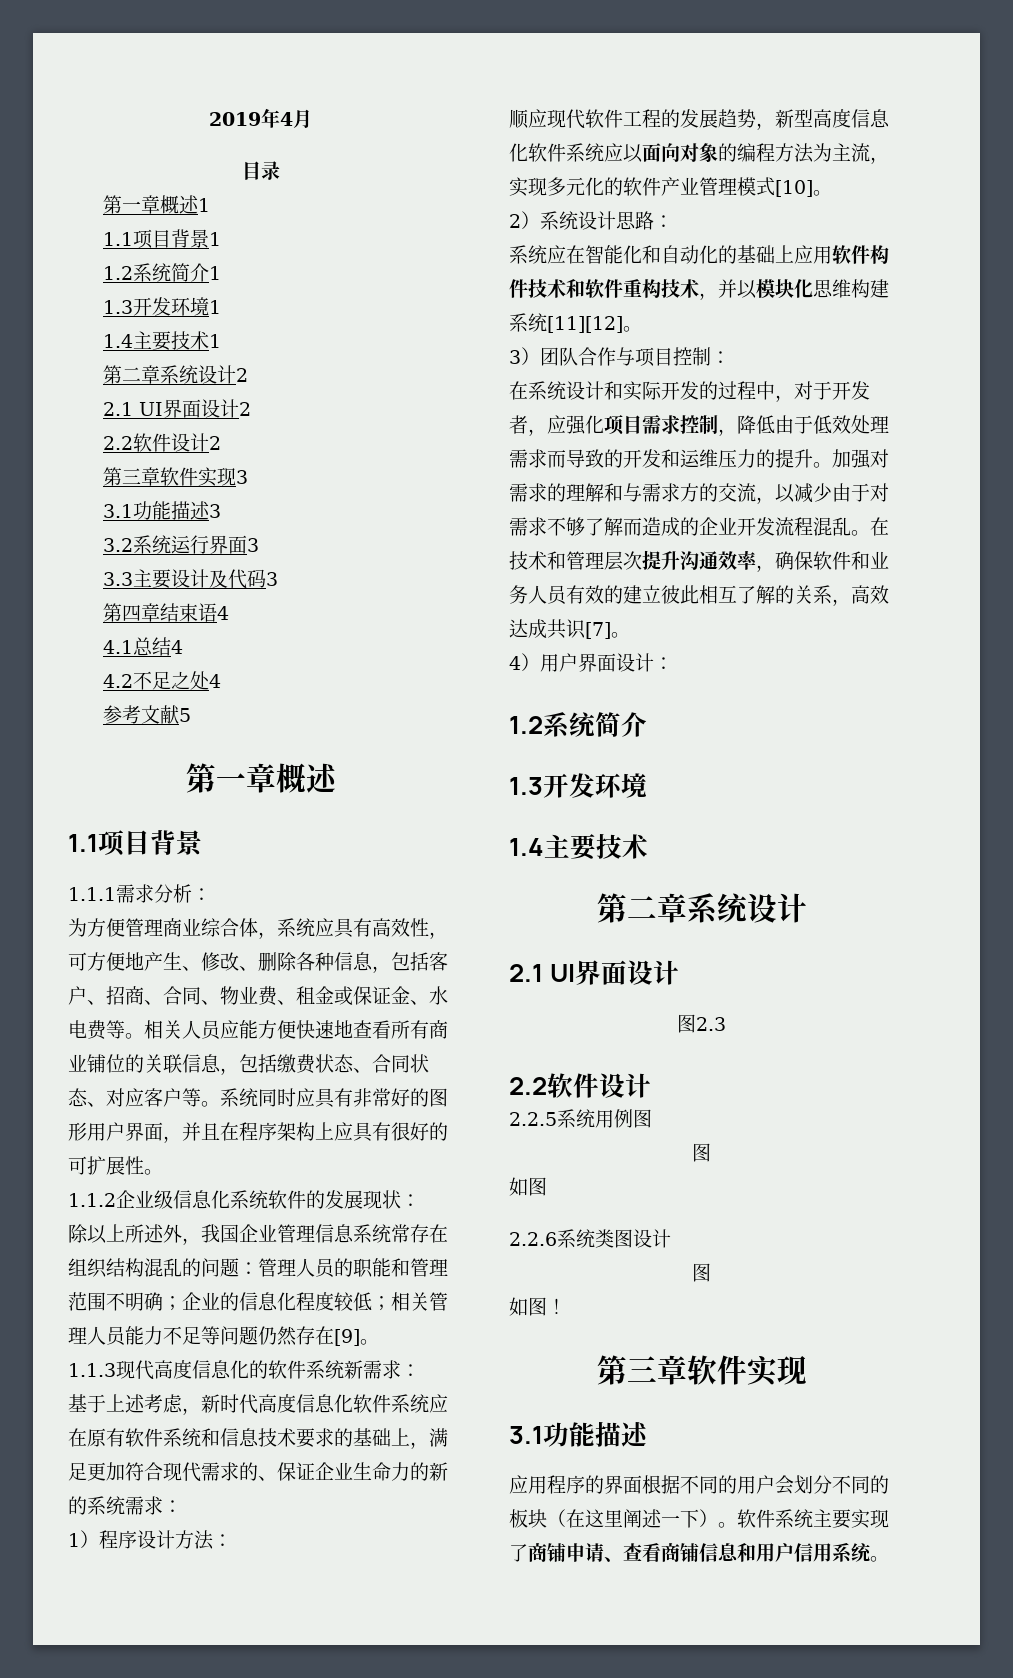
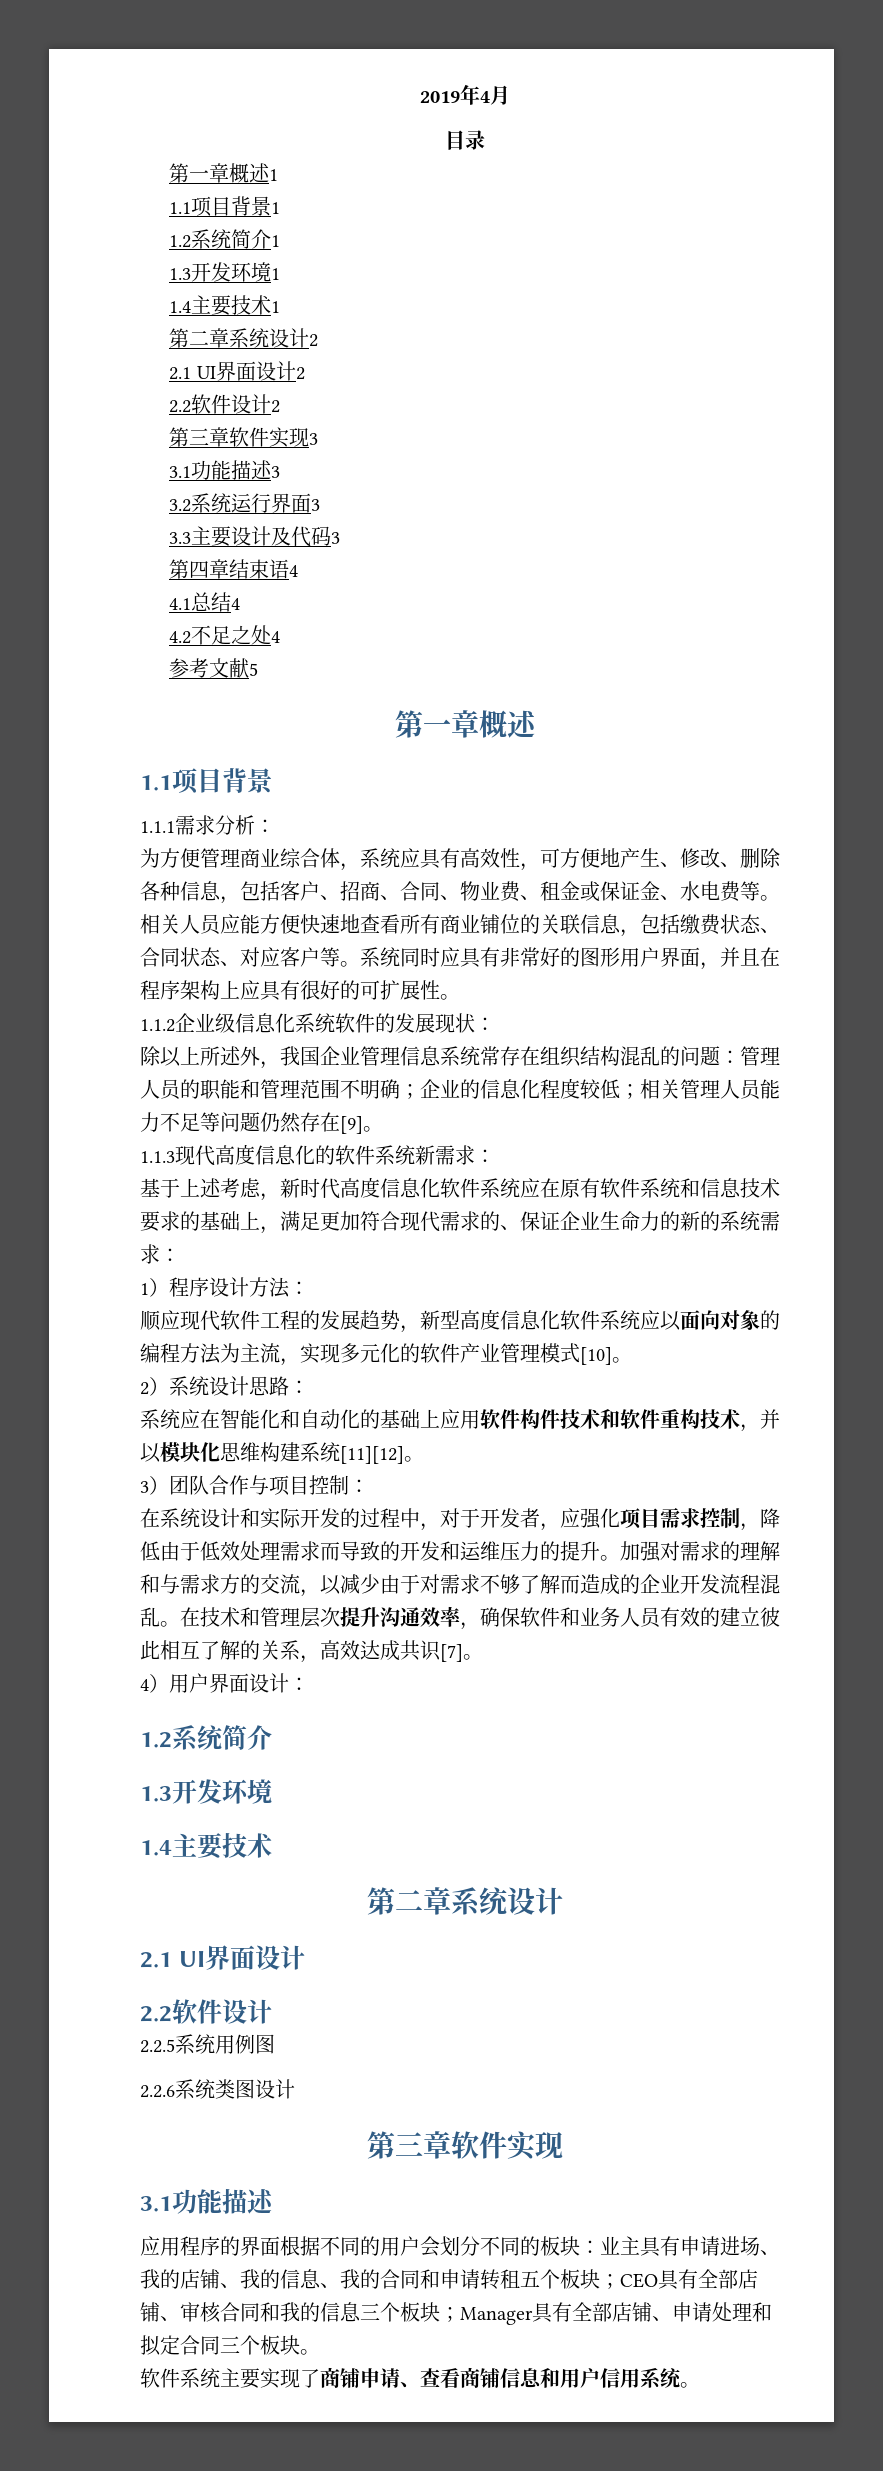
- 图2.3
  2.2.5系统用例图
- 图
- 如图
  2.2.6系统类图设计
- 图
- 如图！
- 应用程序的界面根据不同的用户会划分不同的板块（在这里阐述一下）。软件系统主要实现了商铺申请、查看商铺信息和用户信用系统。
+ 应用程序的界面根据不同的用户会划分不同的板块：业主具有申请进场、我的店铺、我的信息、我的合同和申请转租五个板块；CEO具有全部店铺、审核合同和我的信息三个板块；Manager具有全部店铺、申请处理和拟定合同三个板块。
+ 软件系统主要实现了商铺申请、查看商铺信息和用户信用系统。

